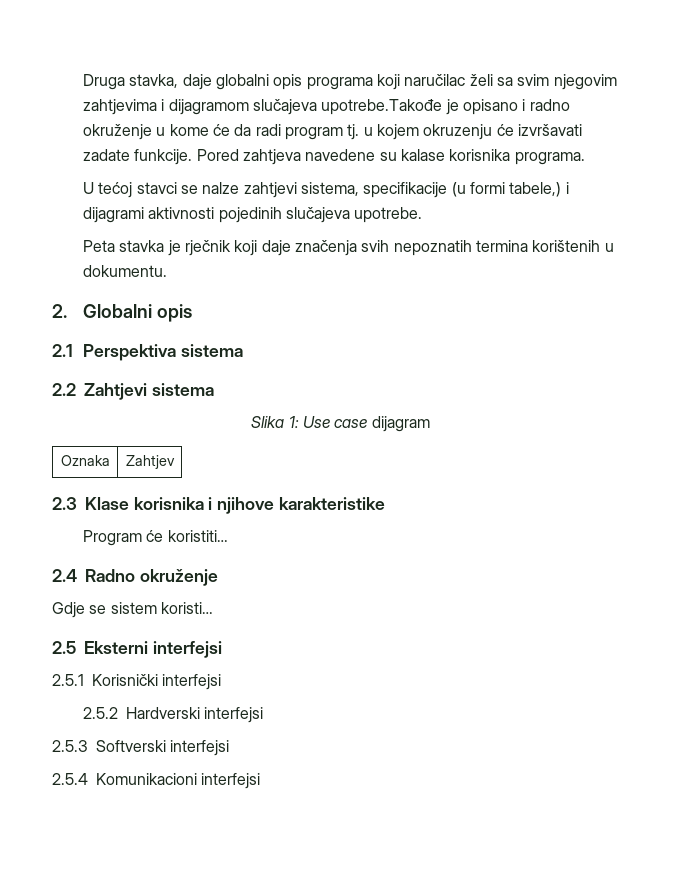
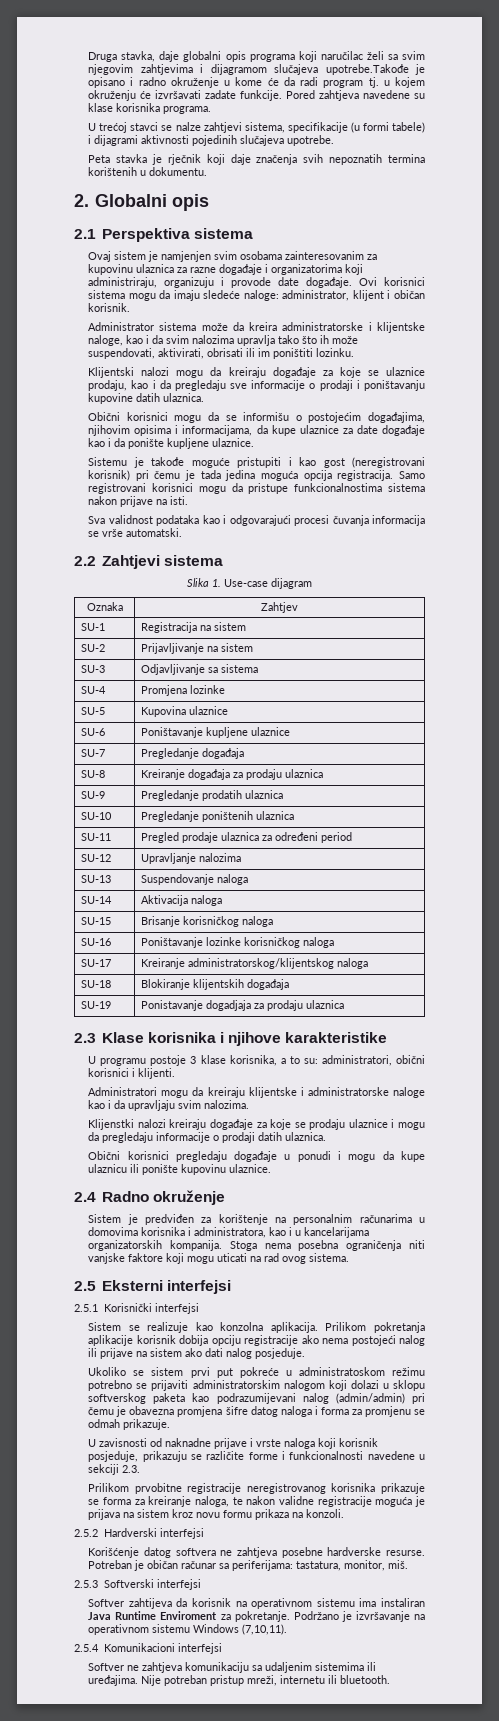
- Druga stavka, daje globalni opis programa koji naručilac želi sa svim njegovim zahtjevima i dijagramom slučajeva upotrebe.Takođe je opisano i radno okruženje u kome će da radi program tj. u kojem okruzenju će izvršavati zadate funkcije.
+ Druga stavka, daje globalni opis programa koji naručilac želi sa svim njegovim zahtjevima i dijagramom slučajeva upotrebe.Takođe je opisano i radno okruženje u kome će da radi program tj. u kojem okruženju će izvršavati zadate funkcije.
- Pored zahtjeva navedene su kalase korisnika programa.
+ Pored zahtjeva navedene su klase korisnika programa.
- U tećoj stavci se nalze zahtjevi sistema, specifikacije (u formi tabele,) i dijagrami aktivnosti pojedinih slučajeva upotrebe.
+ U trećoj stavci se nalze zahtjevi sistema, specifikacije (u formi tabele) i dijagrami aktivnosti pojedinih slučajeva upotrebe.
+ Ovaj sistem je namjenjen svim osobama zainteresovanim za kupovinu ulaznica za razne događaje i organizatorima koji administriraju, organizuju i provode date događaje. Ovi korisnici sistema mogu da imaju sledeće naloge: administrator, klijent i običan korisnik.
+ Administrator sistema može da kreira administratorske i klijentske naloge, kao i da svim nalozima upravlja tako što ih može suspendovati, aktivirati, obrisati ili im poništiti lozinku.
+ Klijentski nalozi mogu da kreiraju događaje za koje se ulaznice prodaju, kao i da pregledaju sve informacije o prodaji i poništavanju kupovine datih ulaznica.
+ Obični korisnici mogu da se informišu o postojećim događajima, njihovim opisima i informacijama, da kupe ulaznice za date događaje kao i da ponište kupljene ulaznice.
+ Sistemu je takođe moguće pristupiti i kao gost (neregistrovani korisnik) pri čemu je tada jedina moguća opcija registracija. Samo registrovani korisnici mogu da pristupe funkcionalnostima sistema nakon prijave na isti.
+ Sva validnost podataka kao i odgovarajući procesi čuvanja informacija se vrše automatski.
- Slika 1: Use case dijagram
+ Slika 1. Use-case dijagram
+ SU-1 | Registracija na sistem
+ SU-2 | Prijavljivanje na sistem
+ SU-3 | Odjavljivanje sa sistema
+ SU-4 | Promjena lozinke
+ SU-5 | Kupovina ulaznice
+ SU-6 | Poništavanje kupljene ulaznice
+ SU-7 | Pregledanje događaja
+ SU-8 | Kreiranje događaja za prodaju ulaznica
+ SU-9 | Pregledanje prodatih ulaznica
+ SU-10 | Pregledanje poništenih ulaznica
+ SU-11 | Pregled prodaje ulaznica za određeni period
+ SU-12 | Upravljanje nalozima
+ SU-13 | Suspendovanje naloga
+ SU-14 | Aktivacija naloga
+ SU-15 | Brisanje korisničkog naloga
+ SU-16 | Poništavanje lozinke korisničkog naloga
+ SU-17 | Kreiranje administratorskog/klijentskog naloga
+ SU-18 | Blokiranje klijentskih događaja
+ SU-19 | Ponistavanje dogadjaja za prodaju ulaznica
- Program će koristiti…
+ U programu postoje 3 klase korisnika, a to su: administratori, obični korisnici i klijenti.
+ Administratori mogu da kreiraju klijentske i administratorske naloge kao i da upravljaju svim nalozima.
+ Klijenstki nalozi kreiraju događaje za koje se prodaju ulaznice i mogu da pregledaju informacije o prodaji datih ulaznica.
+ Obični korisnici pregledaju događaje u ponudi i mogu da kupe ulaznicu ili ponište kupovinu ulaznice.
  2.4 Radno okruženje
- Gdje se sistem koristi…
+ Sistem je predviđen za korištenje na personalnim računarima u domovima korisnika i administratora, kao i u kancelarijama organizatorskih kompanija. Stoga nema posebna ograničenja niti vanjske faktore koji mogu uticati na rad ovog sistema.
+ Sistem se realizuje kao konzolna aplikacija. Prilikom pokretanja aplikacije korisnik dobija opciju registracije ako nema postojeći nalog ili prijave na sistem ako dati nalog posjeduje.
+ Ukoliko se sistem prvi put pokreće u administratoskom režimu potrebno se prijaviti administratorskim nalogom koji dolazi u sklopu softverskog paketa kao podrazumijevani nalog (admin/admin) pri čemu je obavezna promjena šifre datog naloga i forma za promjenu se odmah prikazuje.
+ U zavisnosti od naknadne prijave i vrste naloga koji korisnik posjeduje, prikazuju se različite forme i funkcionalnosti navedene u sekciji 2.3.
+ Prilikom prvobitne registracije neregistrovanog korisnika prikazuje se forma za kreiranje naloga, te nakon validne registracije moguća je prijava na sistem kroz novu formu prikaza na konzoli.
  2.5.2 Hardverski interfejsi
+ Korišćenje datog softvera ne zahtjeva posebne hardverske resurse. Potreban je običan računar sa periferijama: tastatura, monitor, miš.
  2.5.3 Softverski interfejsi
+ Softver zahtijeva da korisnik na operativnom sistemu ima instaliran Java Runtime Enviroment za pokretanje. Podržano je izvršavanje na operativnom sistemu Windows (7,10,11).
  2.5.4 Komunikacioni interfejsi
+ Softver ne zahtjeva komunikaciju sa udaljenim sistemima ili uređajima. Nije potreban pristup mreži, internetu ili bluetooth.

